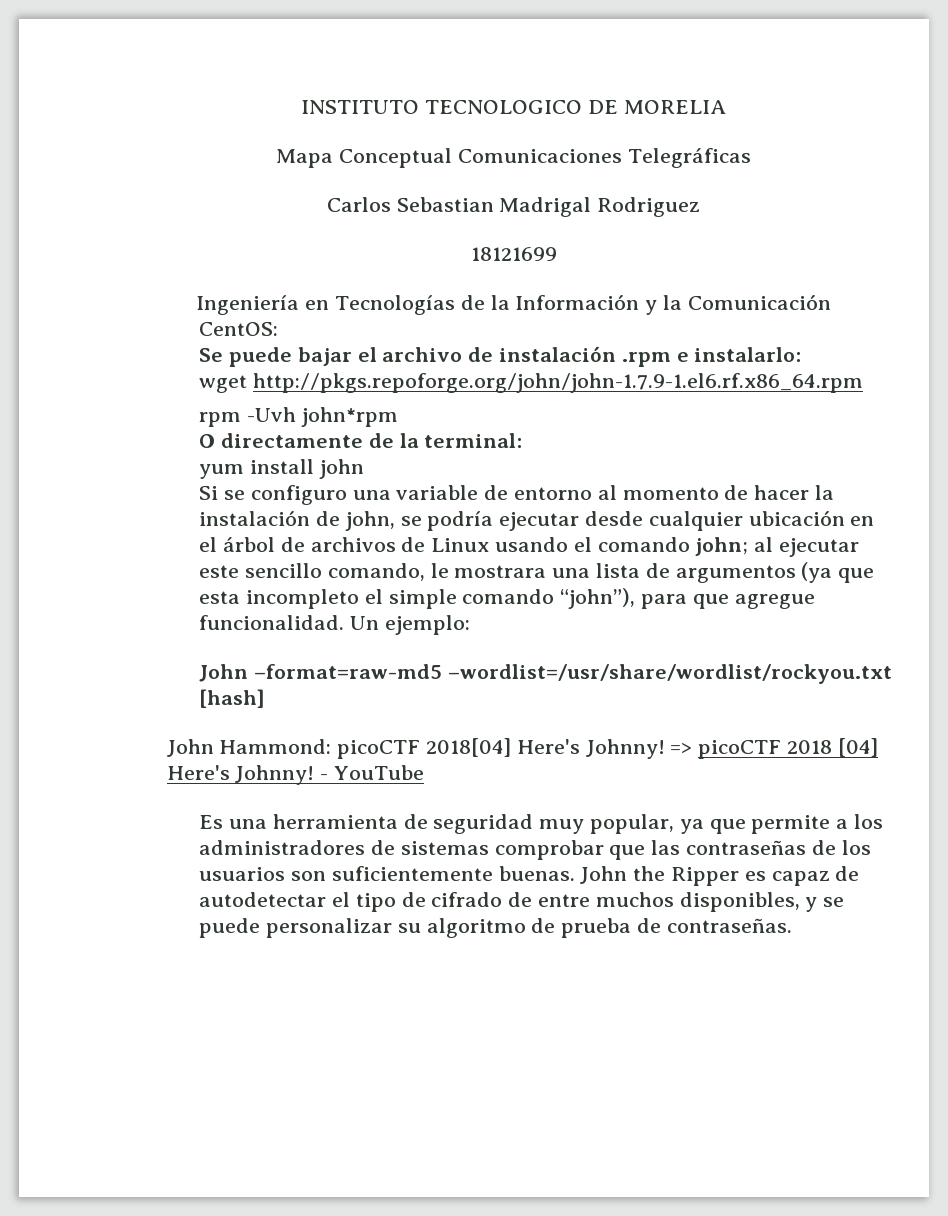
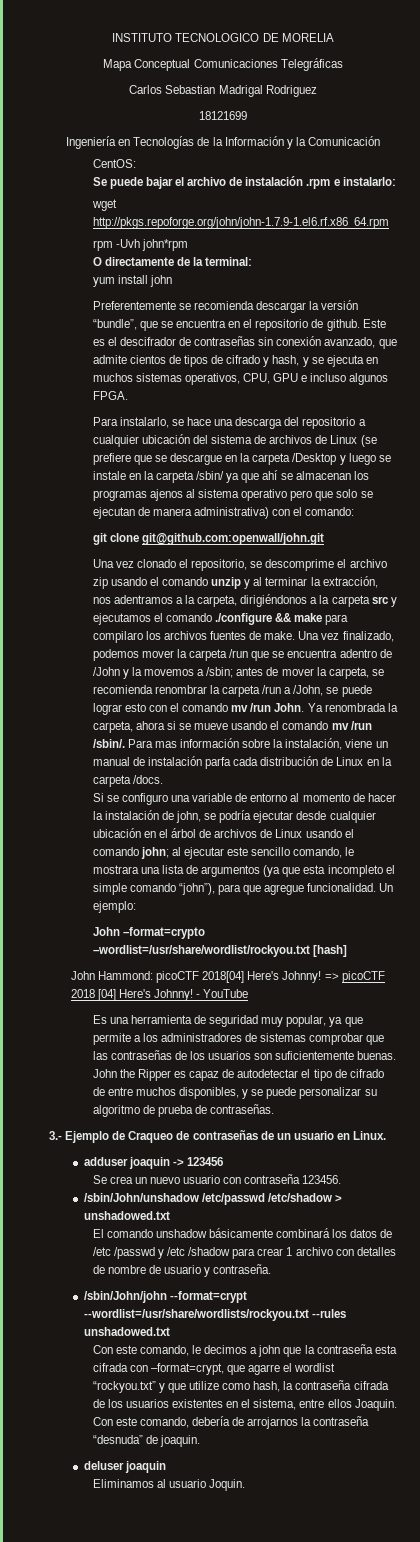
+ Preferentemente se recomienda descargar la versión “bundle”, que se encuentra en el repositorio de github. Este es el descifrador de contraseñas sin conexión avanzado, que admite cientos de tipos de cifrado y hash, y se ejecuta en muchos sistemas operativos, CPU, GPU e incluso algunos FPGA.
+ Para instalarlo, se hace una descarga del repositorio a cualquier ubicación del sistema de archivos de Linux (se prefiere que se descargue en la carpeta /Desktop y luego se instale en la carpeta /sbin/ ya que ahí se almacenan los programas ajenos al sistema operativo pero que solo se ejecutan de manera administrativa) con el comando:
+ git clone git@github.com:openwall/john.git
+ Una vez clonado el repositorio, se descomprime el archivo zip usando el comando unzip y al terminar la extracción, nos adentramos a la carpeta, dirigiéndonos a la carpeta src y ejecutamos el comando ./configure && make para compilaro los archivos fuentes de make. Una vez finalizado, podemos mover la carpeta /run que se encuentra adentro de /John y la movemos a /sbin; antes de mover la carpeta, se recomienda renombrar la carpeta /run a /John, se puede lograr esto con el comando mv /run John. Ya renombrada la carpeta, ahora si se mueve usando el comando mv /run /sbin/. Para mas información sobre la instalación, viene un manual de instalación parfa cada distribución de Linux en la carpeta /docs.
- John –format=raw-md5 –wordlist=/usr/share/wordlist/rockyou.txt [hash]
+ John –format=crypto –wordlist=/usr/share/wordlist/rockyou.txt [hash]
+ 3.- Ejemplo de Craqueo de contraseñas de un usuario en Linux.
+ adduser joaquin -> 123456
+ Se crea un nuevo usuario con contraseña 123456.
+ /sbin/John/unshadow /etc/passwd /etc/shadow > unshadowed.txt
+ El comando unshadow básicamente combinará los datos de /etc /passwd y /etc /shadow para crear 1 archivo con detalles de nombre de usuario y contraseña.
+ /sbin/John/john --format=crypt --wordlist=/usr/share/wordlists/rockyou.txt --rules unshadowed.txt
+ Con este comando, le decimos a john que la contraseña esta cifrada con –format=crypt, que agarre el wordlist “rockyou.txt” y que utilize como hash, la contraseña cifrada de los usuarios existentes en el sistema, entre ellos Joaquin. Con este comando, debería de arrojarnos la contraseña “desnuda” de joaquin.
+ deluser joaquin
+ Eliminamos al usuario Joquin.

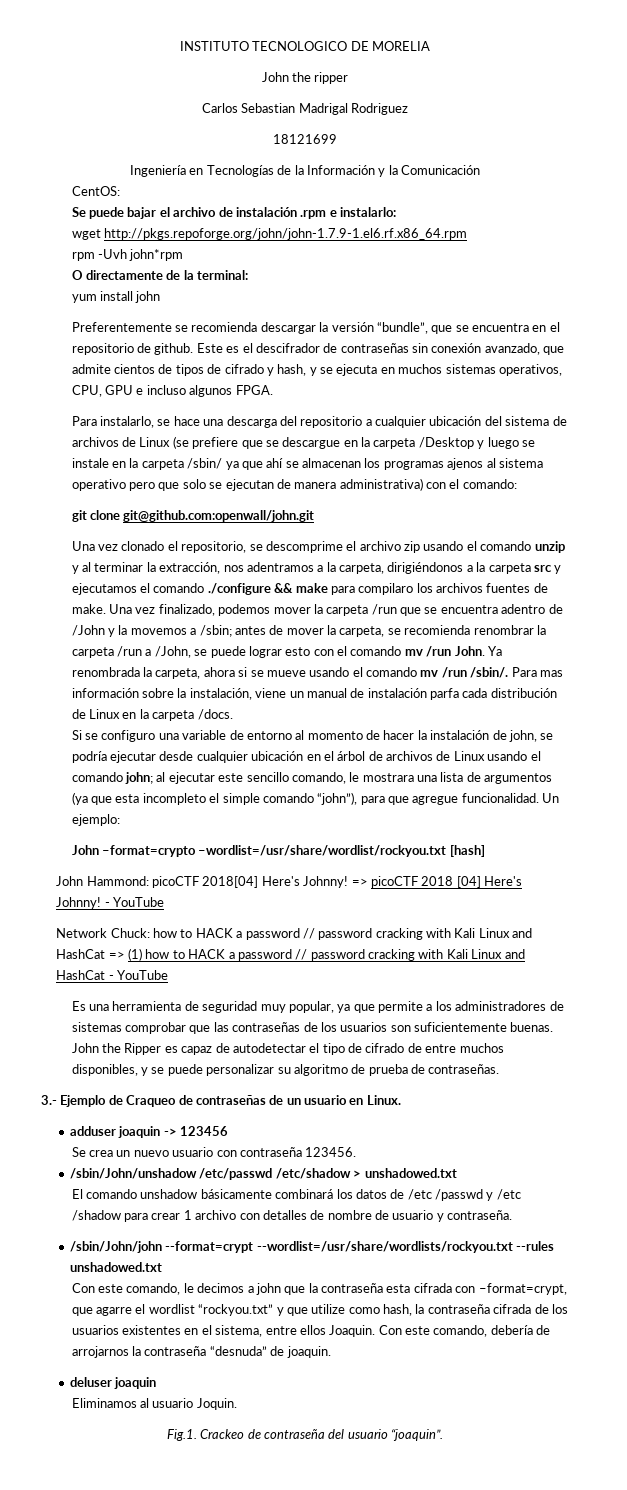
- Mapa Conceptual Comunicaciones Telegráficas
+ John the ripper
+ Network Chuck: how to HACK a password // password cracking with Kali Linux and HashCat => (1) how to HACK a password // password cracking with Kali Linux and HashCat - YouTube
+ Fig.1. Crackeo de contraseña del usuario “joaquin”.

